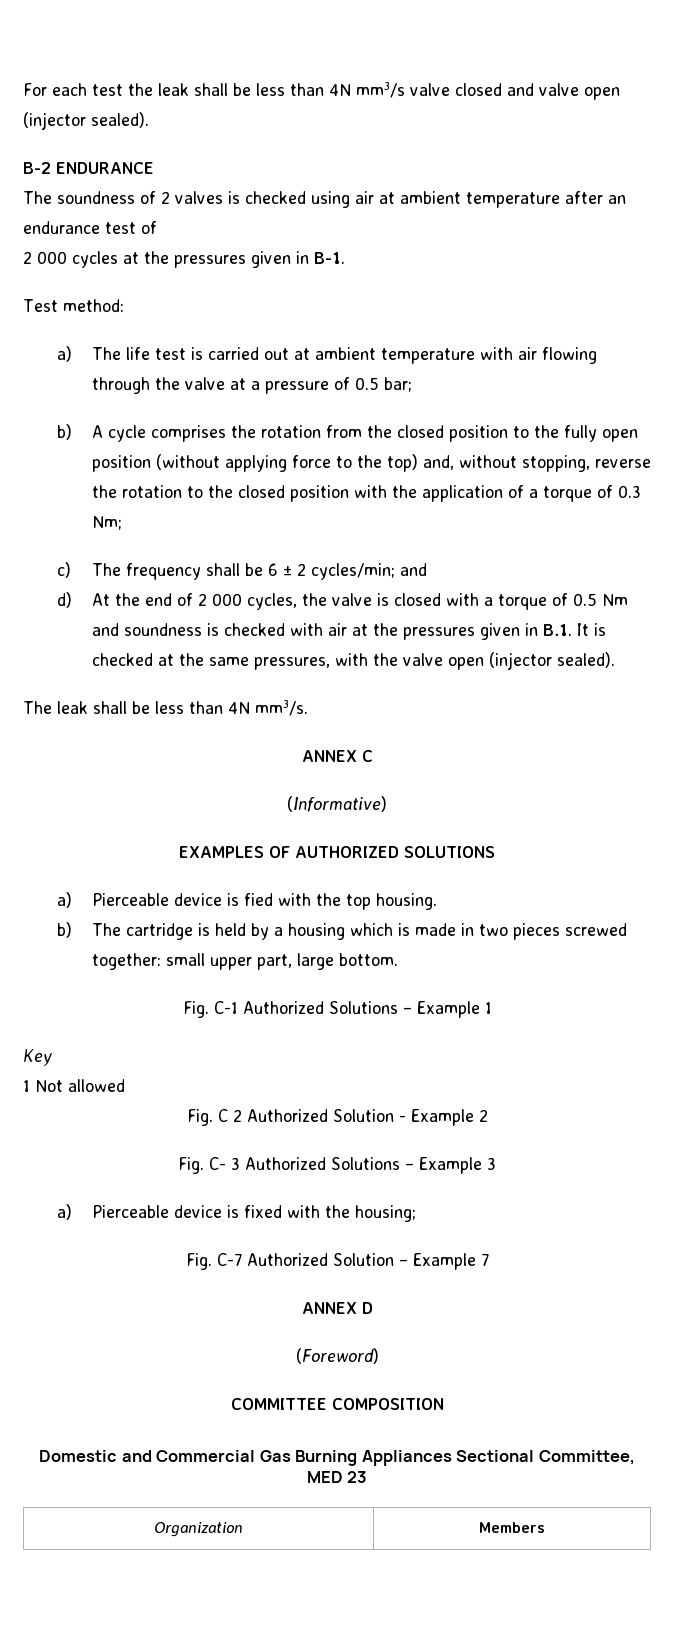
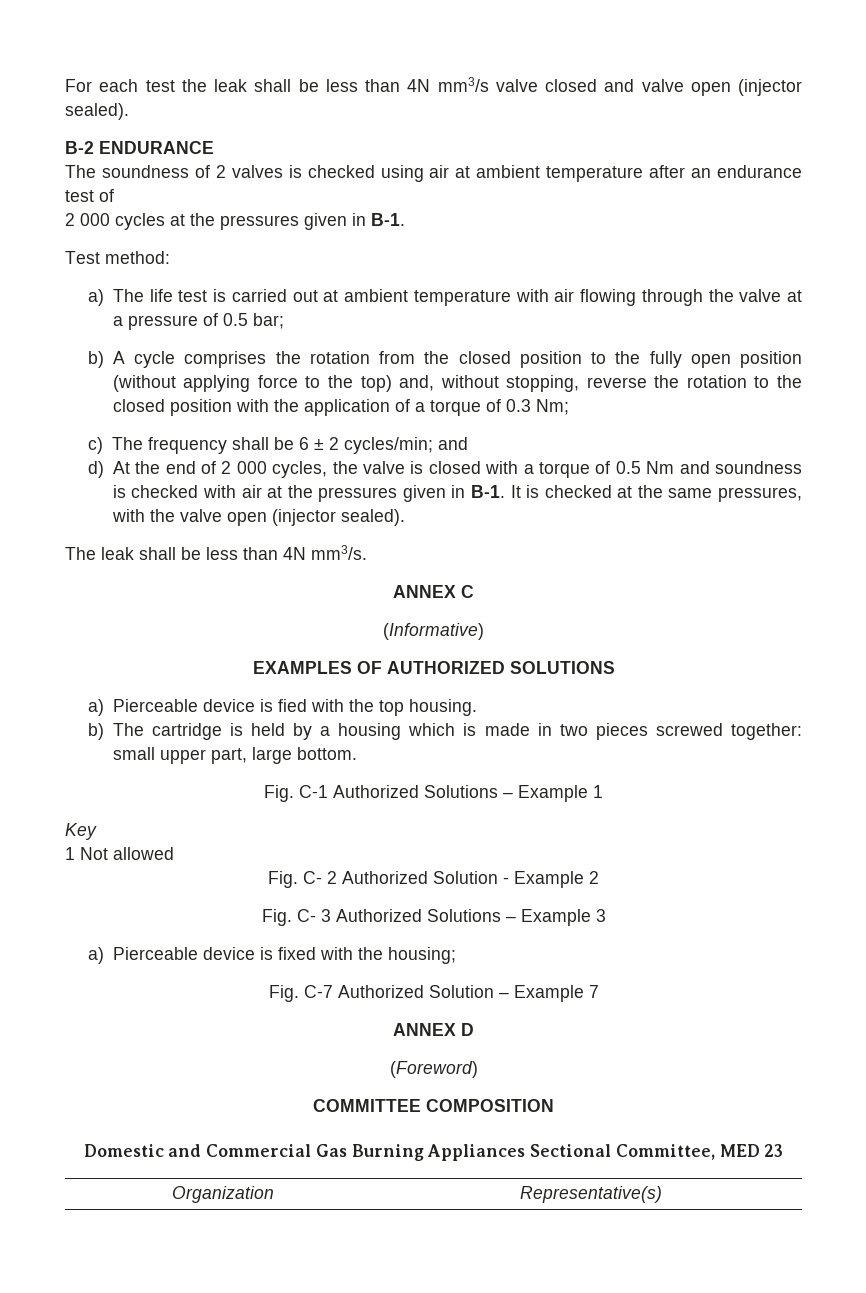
- d) At the end of 2 000 cycles, the valve is closed with a torque of 0.5 Nm and soundness is checked with air at the pressures given in B.1. It is checked at the same pressures, with the valve open (injector sealed).
+ d) At the end of 2 000 cycles, the valve is closed with a torque of 0.5 Nm and soundness is checked with air at the pressures given in B-1. It is checked at the same pressures, with the valve open (injector sealed).
- Fig. C 2 Authorized Solution - Example 2
+ Fig. C- 2 Authorized Solution - Example 2
- Organization | Members
+ Organization | Representative(s)

